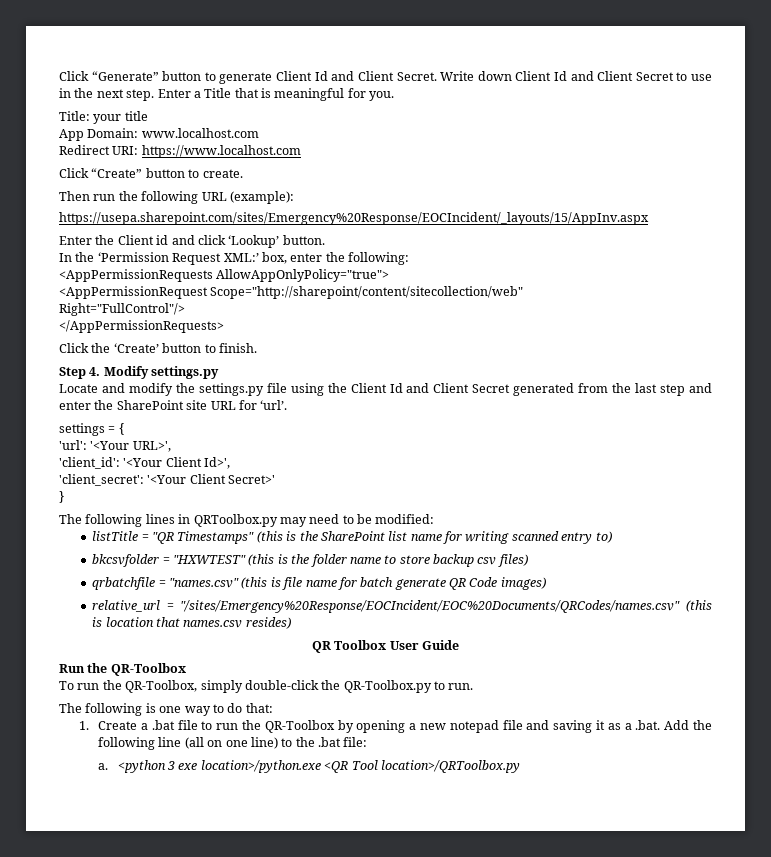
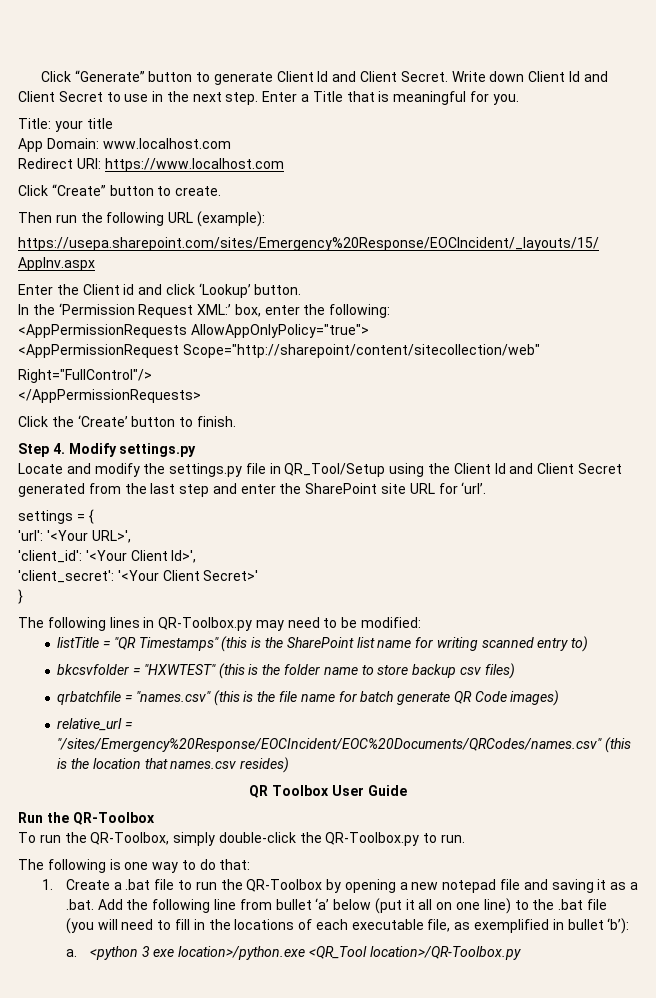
- Locate and modify the settings.py file using the Client Id and Client Secret generated from the last step and enter the SharePoint site URL for ‘url’.
+ Locate and modify the settings.py file in QR_Tool/Setup using the Client Id and Client Secret generated from the last step and enter the SharePoint site URL for ‘url’.
- The following lines in QRToolbox.py may need to be modified:
+ The following lines in QR-Toolbox.py may need to be modified:
- qrbatchfile = "names.csv" (this is file name for batch generate QR Code images)
+ qrbatchfile = "names.csv" (this is the file name for batch generate QR Code images)
- relative_url = "/sites/Emergency%20Response/EOCIncident/EOC%20Documents/QRCodes/names.csv" (this is location that names.csv resides)
+ relative_url = "/sites/Emergency%20Response/EOCIncident/EOC%20Documents/QRCodes/names.csv" (this is the location that names.csv resides)
- 1. Create a .bat file to run the QR-Toolbox by opening a new notepad file and saving it as a .bat. Add the following line (all on one line) to the .bat file:
+ 1. Create a .bat file to run the QR-Toolbox by opening a new notepad file and saving it as a .bat. Add the following line from bullet ‘a’ below (put it all on one line) to the .bat file (you will need to fill in the locations of each executable file, as exemplified in bullet ‘b’):
- <python 3 exe location>/python.exe <QR Tool location>/QRToolbox.py
+ <python 3 exe location>/python.exe <QR_Tool location>/QR-Toolbox.py

